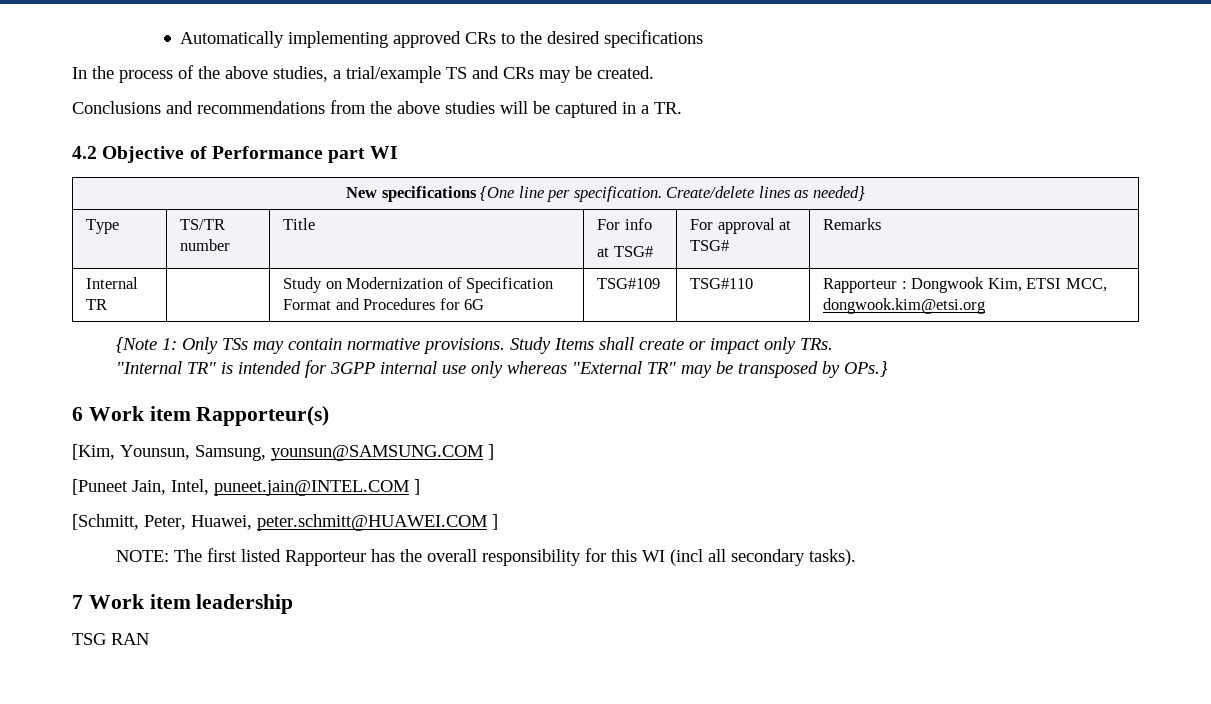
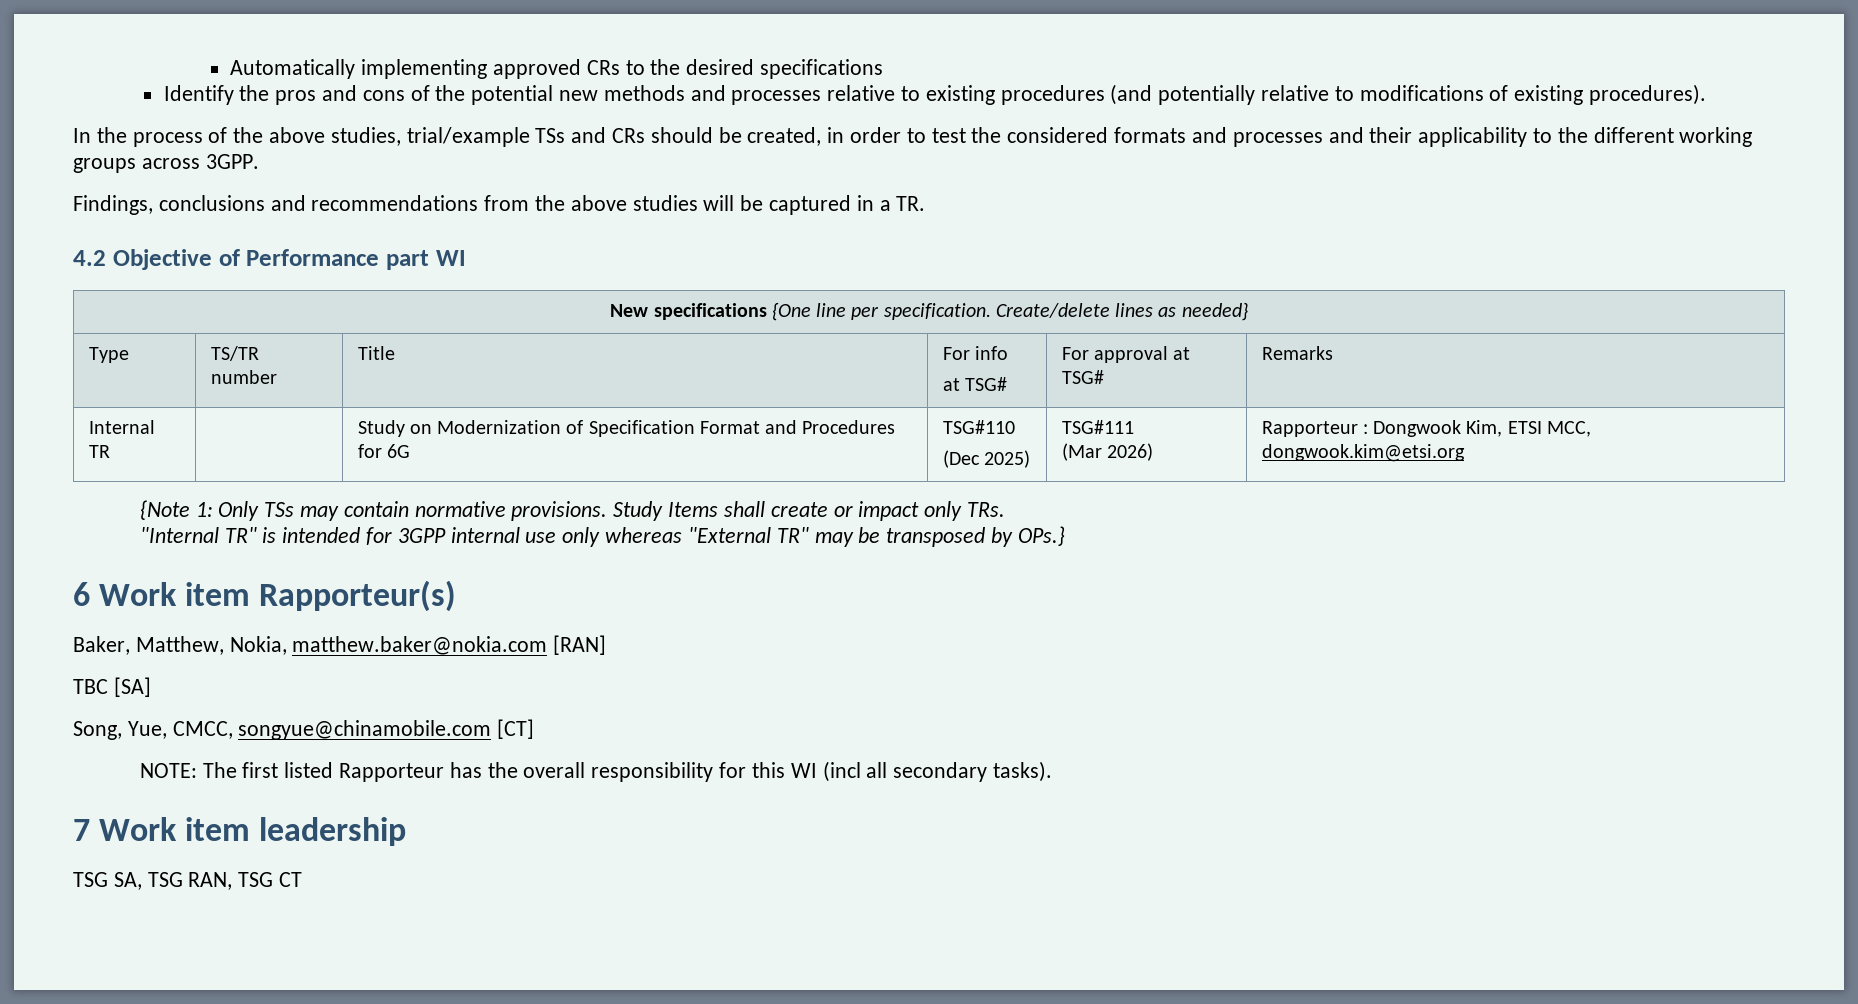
+ Identify the pros and cons of the potential new methods and processes relative to existing procedures (and potentially relative to modifications of existing procedures).
- In the process of the above studies, a trial/example TS and CRs may be created.
- Conclusions and recommendations from the above studies will be captured in a TR.
+ In the process of the above studies, trial/example TSs and CRs should be created, in order to test the considered formats and processes and their applicability to the different working groups across 3GPP.
+ Findings, conclusions and recommendations from the above studies will be captured in a TR.
- Internal TR | | Study on Modernization of Specification Format and Procedures for 6G | TSG#109 | TSG#110 | Rapporteur : Dongwook Kim, ETSI MCC, dongwook.kim@etsi.org
+ Internal TR | | Study on Modernization of Specification Format and Procedures for 6G | TSG#110
+ (Dec 2025) | TSG#111
+ (Mar 2026) | Rapporteur : Dongwook Kim, ETSI MCC, dongwook.kim@etsi.org
- [Kim, Younsun, Samsung, younsun@SAMSUNG.COM ]
- [Puneet Jain, Intel, puneet.jain@INTEL.COM ]
- [Schmitt, Peter, Huawei, peter.schmitt@HUAWEI.COM ]
+ Baker, Matthew, Nokia, matthew.baker@nokia.com [RAN]
+ TBC [SA]
+ Song, Yue, CMCC, songyue@chinamobile.com [CT]
- TSG RAN
+ TSG SA, TSG RAN, TSG CT

